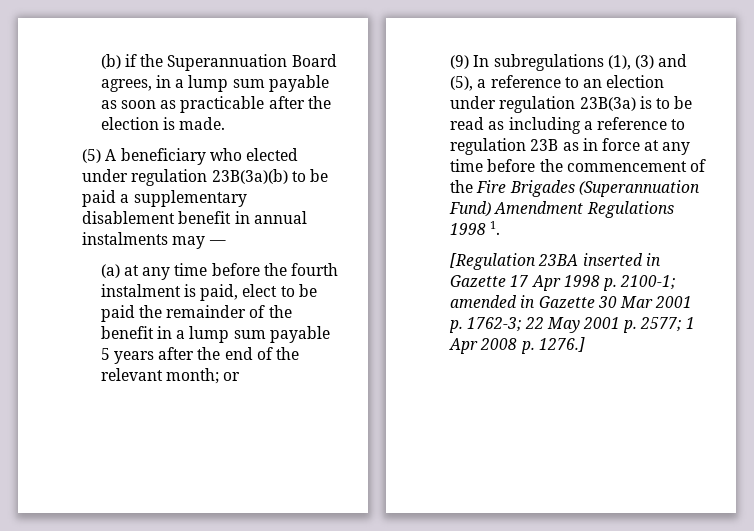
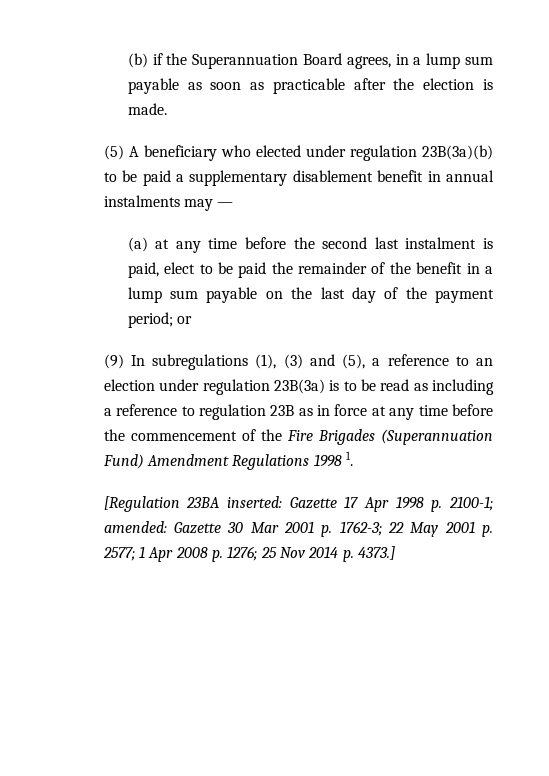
- (a) at any time before the fourth instalment is paid, elect to be paid the remainder of the benefit in a lump sum payable 5 years after the end of the relevant month; or
+ (a) at any time before the second last instalment is paid, elect to be paid the remainder of the benefit in a lump sum payable on the last day of the payment period; or
- [Regulation 23BA inserted in Gazette 17 Apr 1998 p. 2100-1; amended in Gazette 30 Mar 2001 p. 1762-3; 22 May 2001 p. 2577; 1 Apr 2008 p. 1276.]
+ [Regulation 23BA inserted: Gazette 17 Apr 1998 p. 2100-1; amended: Gazette 30 Mar 2001 p. 1762-3; 22 May 2001 p. 2577; 1 Apr 2008 p. 1276; 25 Nov 2014 p. 4373.]

